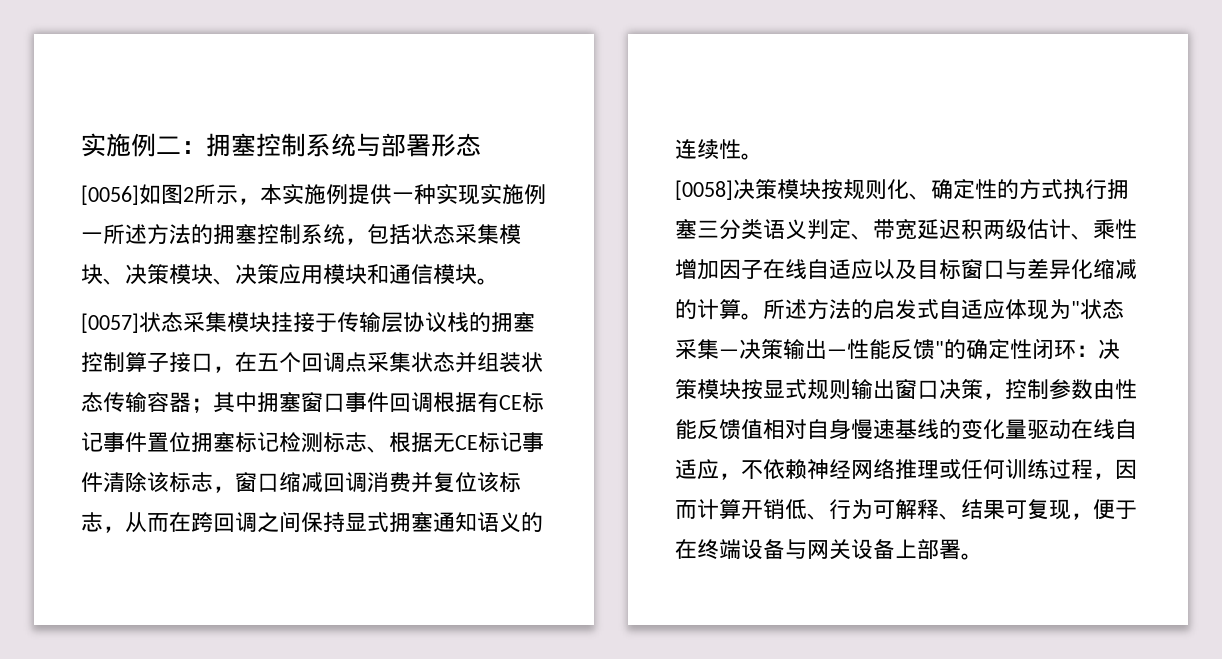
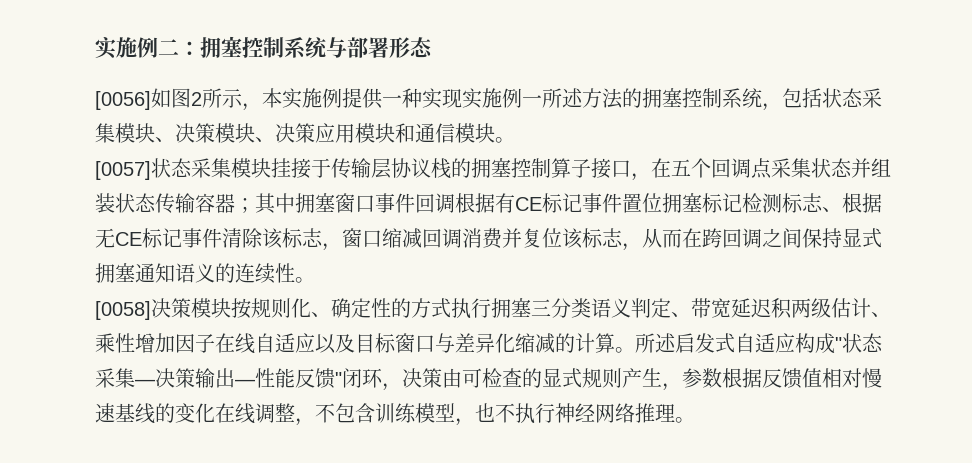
- 所述方法的启发式自适应体现为"状态采集—决策输出—性能反馈"的确定性闭环：决策模块按显式规则输出窗口决策，控制参数由性能反馈值相对自身慢速基线的变化量驱动在线自适应，不依赖神经网络推理或任何训练过程，因而计算开销低、行为可解释、结果可复现，便于在终端设备与网关设备上部署。
+ 所述启发式自适应构成"状态采集—决策输出—性能反馈"闭环，决策由可检查的显式规则产生，参数根据反馈值相对慢速基线的变化在线调整，不包含训练模型，也不执行神经网络推理。

